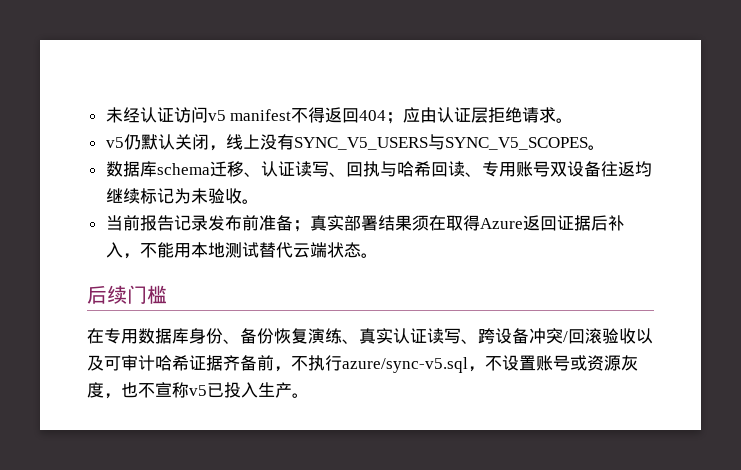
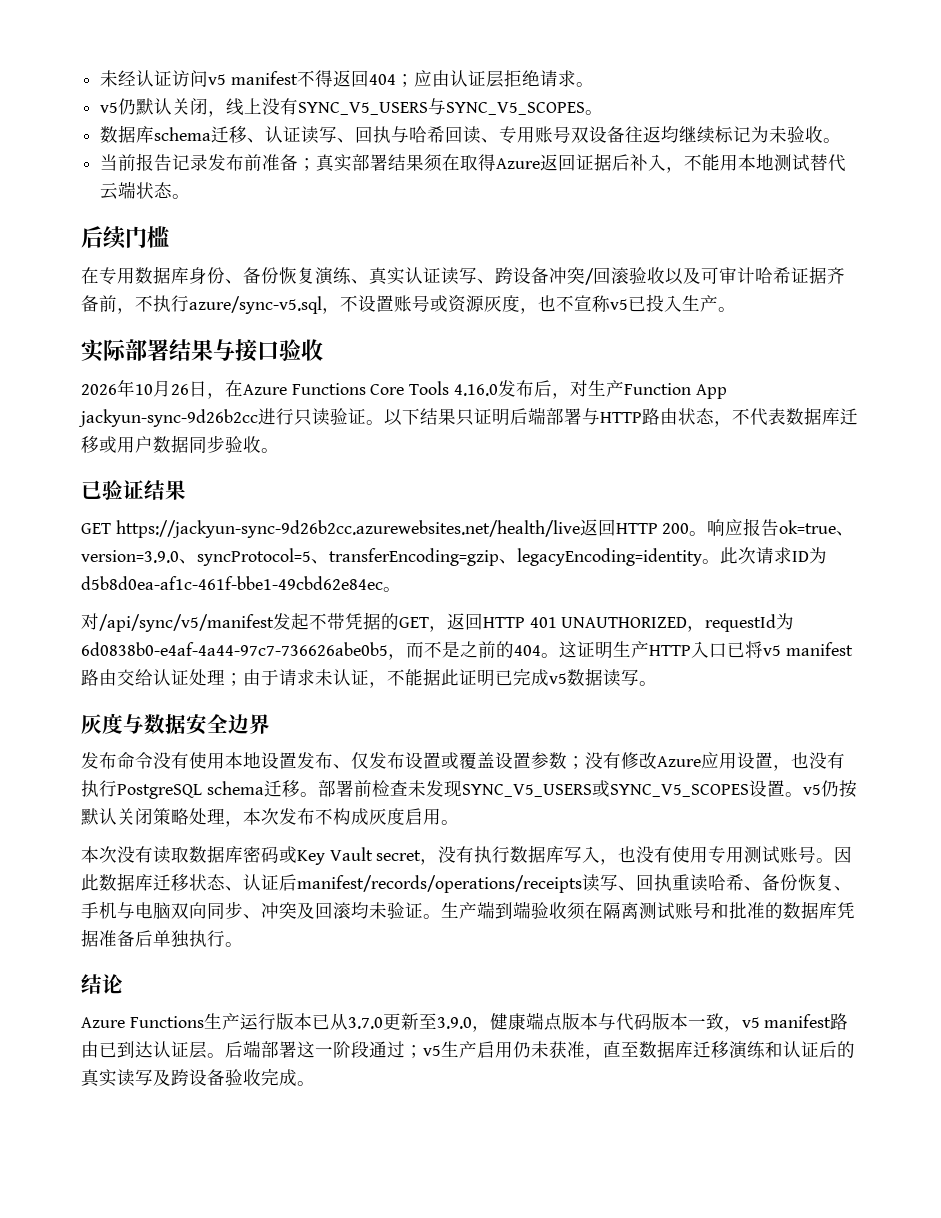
+ 实际部署结果与接口验收
+ 2026年10月26日，在Azure Functions Core Tools 4.16.0发布后，对生产Function App jackyun-sync-9d26b2cc进行只读验证。以下结果只证明后端部署与HTTP路由状态，不代表数据库迁移或用户数据同步验收。
+ 已验证结果
+ GET https://jackyun-sync-9d26b2cc.azurewebsites.net/health/live返回HTTP 200。响应报告ok=true、version=3.9.0、syncProtocol=5、transferEncoding=gzip、legacyEncoding=identity。此次请求ID为d5b8d0ea-af1c-461f-bbe1-49cbd62e84ec。
+ 对/api/sync/v5/manifest发起不带凭据的GET，返回HTTP 401 UNAUTHORIZED，requestId为6d0838b0-e4af-4a44-97c7-736626abe0b5，而不是之前的404。这证明生产HTTP入口已将v5 manifest路由交给认证处理；由于请求未认证，不能据此证明已完成v5数据读写。
+ 灰度与数据安全边界
+ 发布命令没有使用本地设置发布、仅发布设置或覆盖设置参数；没有修改Azure应用设置，也没有执行PostgreSQL schema迁移。部署前检查未发现SYNC_V5_USERS或SYNC_V5_SCOPES设置。v5仍按默认关闭策略处理，本次发布不构成灰度启用。
+ 本次没有读取数据库密码或Key Vault secret，没有执行数据库写入，也没有使用专用测试账号。因此数据库迁移状态、认证后manifest/records/operations/receipts读写、回执重读哈希、备份恢复、手机与电脑双向同步、冲突及回滚均未验证。生产端到端验收须在隔离测试账号和批准的数据库凭据准备后单独执行。
+ 结论
+ Azure Functions生产运行版本已从3.7.0更新至3.9.0，健康端点版本与代码版本一致，v5 manifest路由已到达认证层。后端部署这一阶段通过；v5生产启用仍未获准，直至数据库迁移演练和认证后的真实读写及跨设备验收完成。

